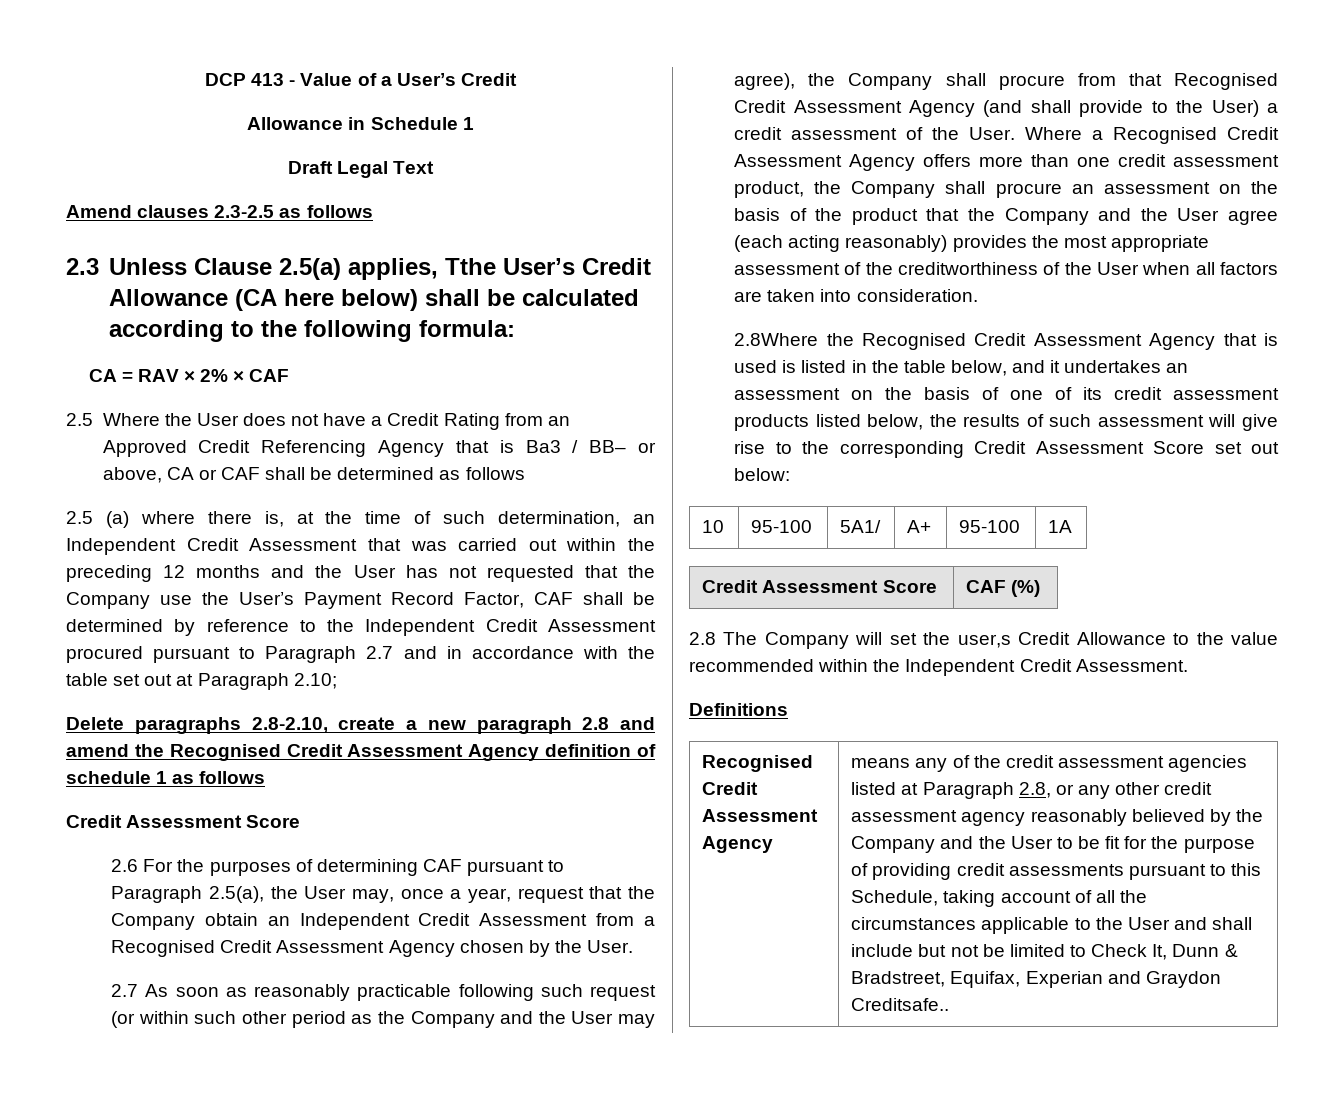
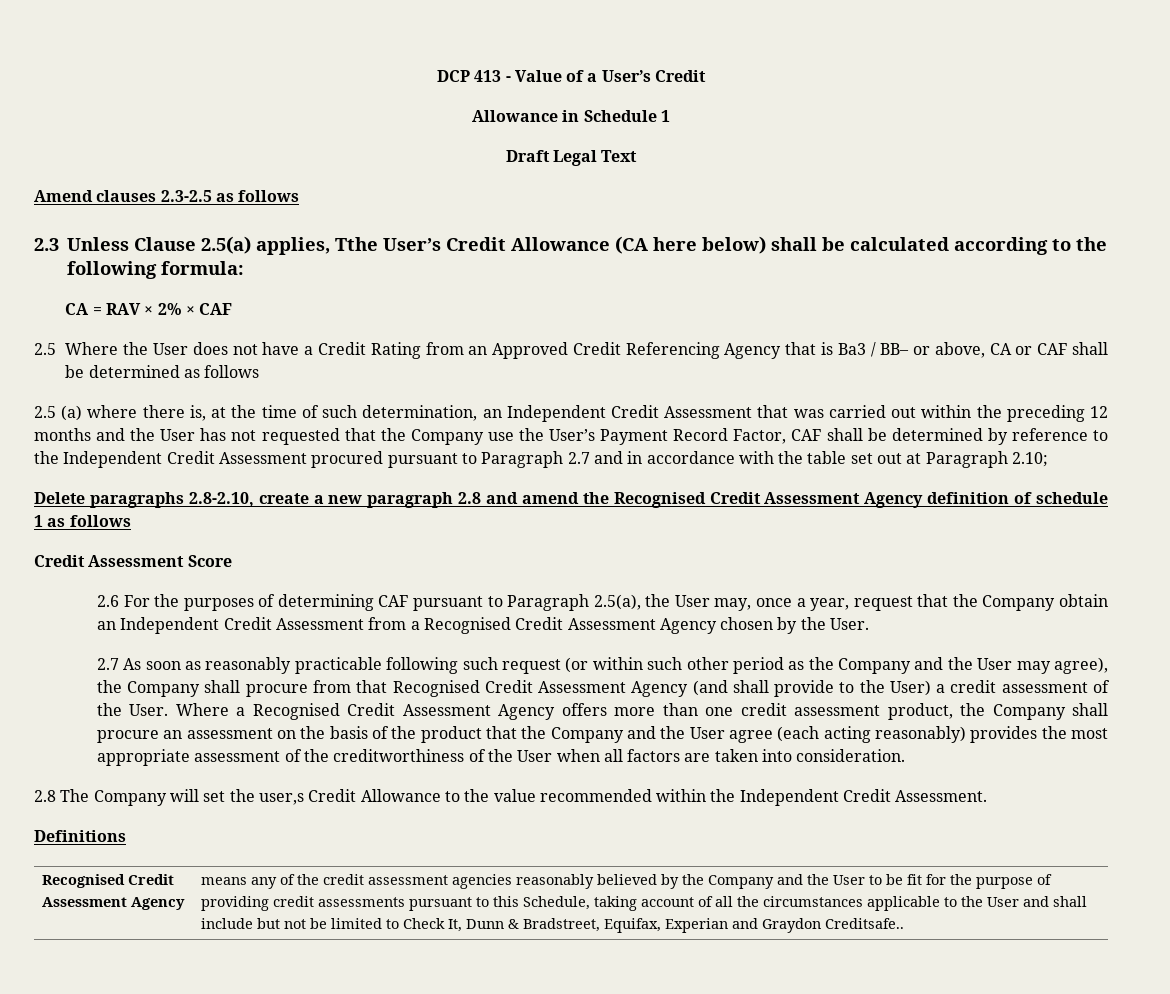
- 2.8Where the Recognised Credit Assessment Agency that is used is listed in the table below, and it undertakes an assessment on the basis of one of its credit assessment products listed below, the results of such assessment will give rise to the corresponding Credit Assessment Score set out below:
- 10 | 95-100 | 5A1/ | A+ | 95-100 | 1A
- Credit Assessment Score | CAF (%)
- means any of the credit assessment agencies listed at Paragraph 2.8, or any other credit assessment agency reasonably believed by the Company and the User to be fit for the purpose of providing credit assessments pursuant to this Schedule, taking account of all the circumstances applicable to the User and shall include but not be limited to Check It, Dunn & Bradstreet, Equifax, Experian and Graydon Creditsafe..
+ means any of the credit assessment agencies reasonably believed by the Company and the User to be fit for the purpose of providing credit assessments pursuant to this Schedule, taking account of all the circumstances applicable to the User and shall include but not be limited to Check It, Dunn & Bradstreet, Equifax, Experian and Graydon Creditsafe..

